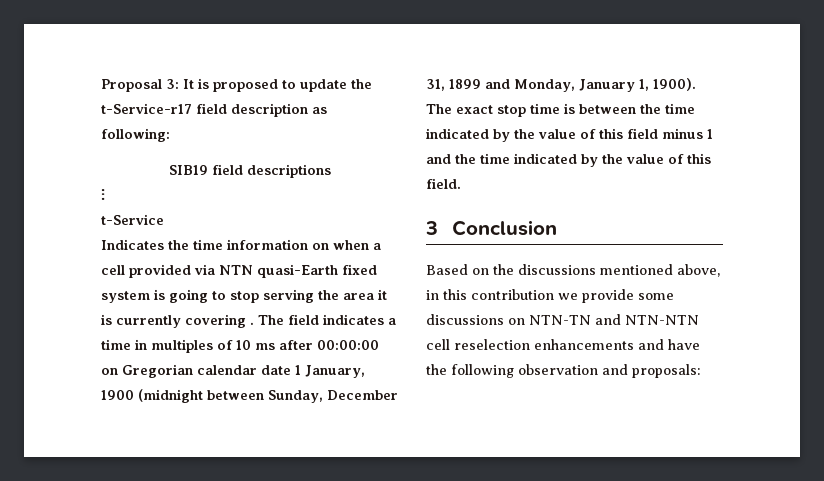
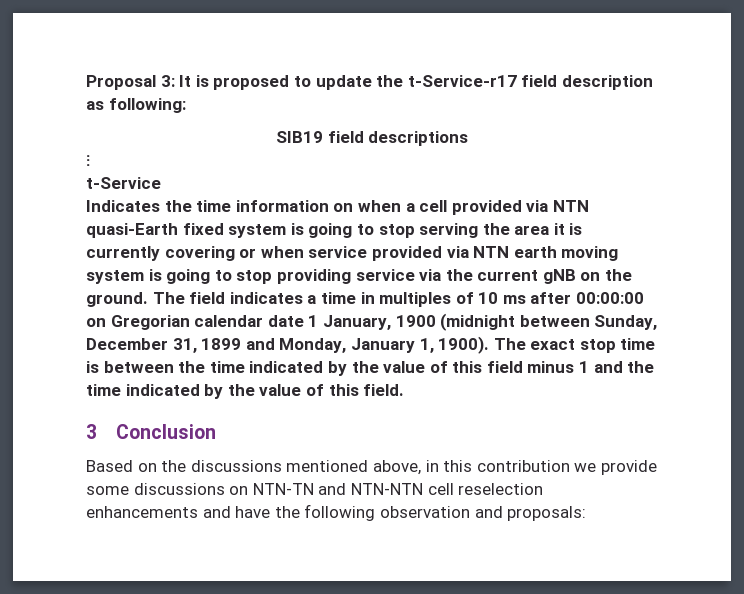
- Indicates the time information on when a cell provided via NTN quasi-Earth fixed system is going to stop serving the area it is currently covering .
+ Indicates the time information on when a cell provided via NTN quasi-Earth fixed system is going to stop serving the area it is currently covering or when service provided via NTN earth moving system is going to stop providing service via the current gNB on the ground.

